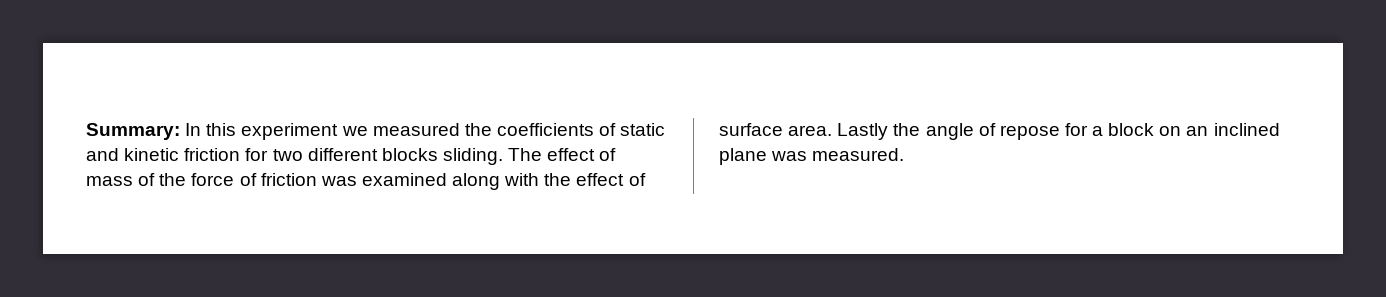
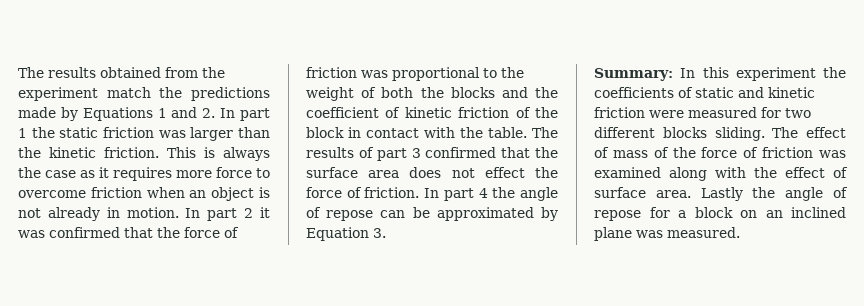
+ The results obtained from the experiment match the predictions made by Equations 1 and 2. In part 1 the static friction was larger than the kinetic friction. This is always the case as it requires more force to overcome friction when an object is not already in motion. In part 2 it was confirmed that the force of friction was proportional to the weight of both the blocks and the coefficient of kinetic friction of the block in contact with the table. The results of part 3 confirmed that the surface area does not effect the force of friction. In part 4 the angle of repose can be approximated by Equation 3.
- Summary: In this experiment we measured the coefficients of static and kinetic friction for two different blocks sliding.
+ Summary: In this experiment the coefficients of static and kinetic friction were measured for two different blocks sliding.

